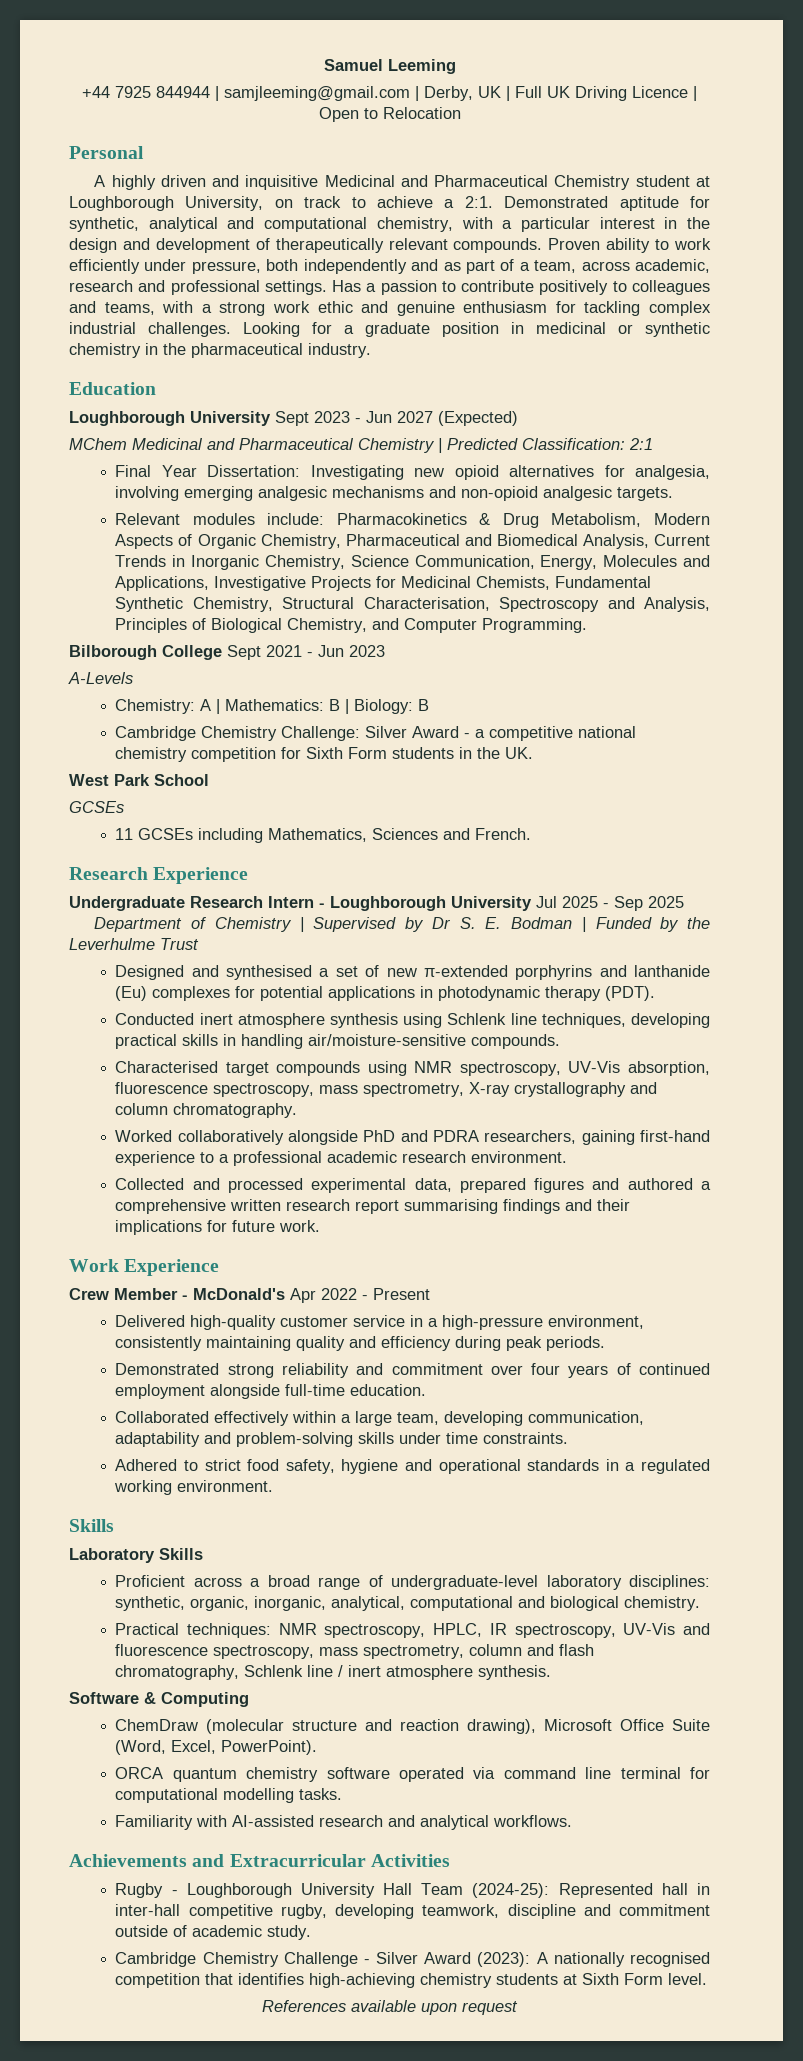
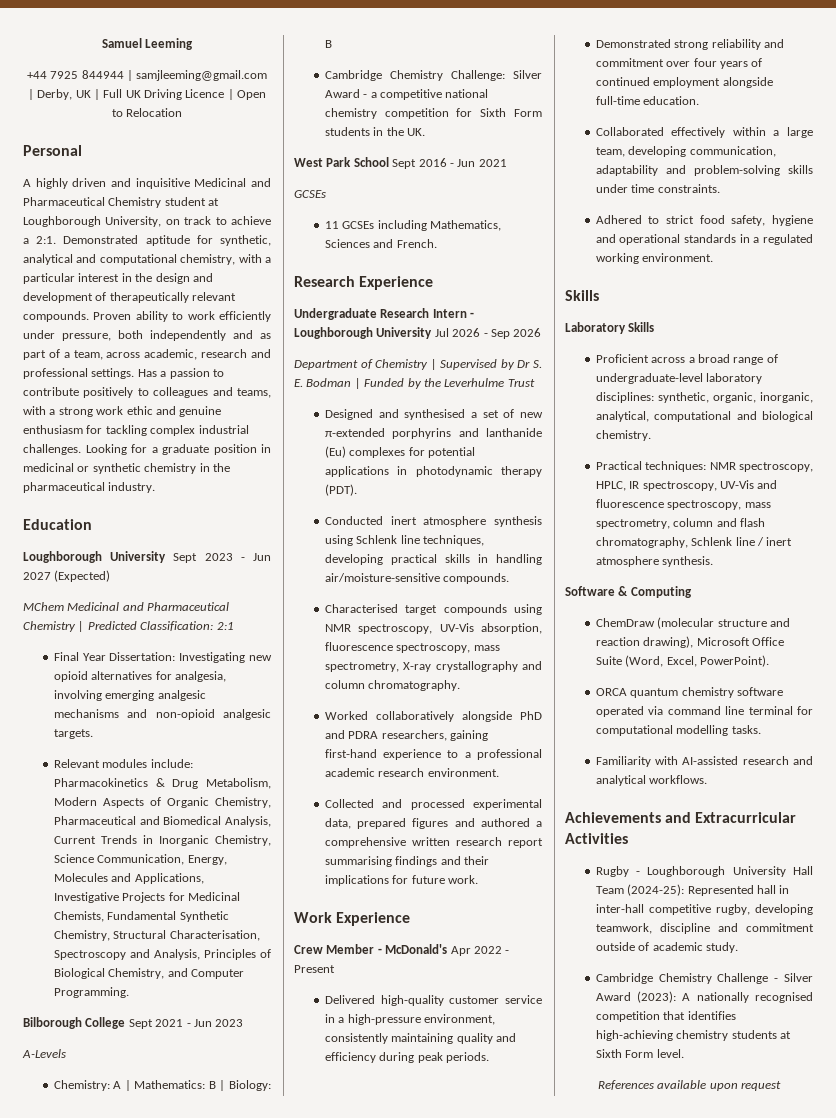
- West Park School
+ West Park School Sept 2016 - Jun 2021
- Undergraduate Research Intern - Loughborough University Jul 2025 - Sep 2025
+ Undergraduate Research Intern - Loughborough University Jul 2026 - Sep 2026

